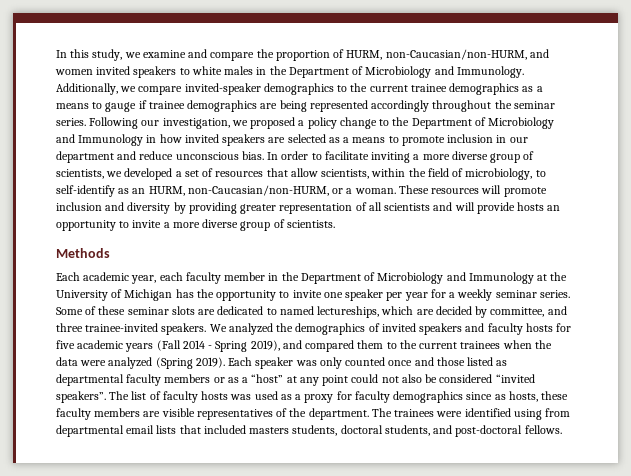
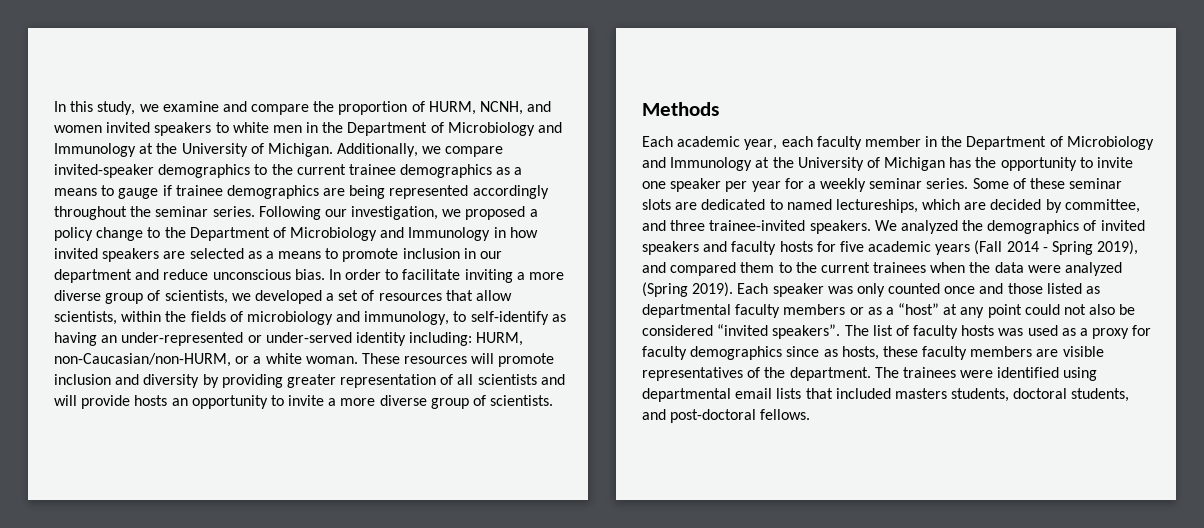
- In this study, we examine and compare the proportion of HURM, non-Caucasian/non-HURM, and women invited speakers to white males in the Department of Microbiology and Immunology.
+ In this study, we examine and compare the proportion of HURM, NCNH, and women invited speakers to white men in the Department of Microbiology and Immunology at the University of Michigan.
- In order to facilitate inviting a more diverse group of scientists, we developed a set of resources that allow scientists, within the field of microbiology, to self-identify as an HURM, non-Caucasian/non-HURM, or a woman.
+ In order to facilitate inviting a more diverse group of scientists, we developed a set of resources that allow scientists, within the fields of microbiology and immunology, to self-identify as having an under-represented or under-served identity including: HURM, non-Caucasian/non-HURM, or a white woman.
- The trainees were identified using from departmental email lists that included masters students, doctoral students, and post-doctoral fellows.
+ The trainees were identified using departmental email lists that included masters students, doctoral students, and post-doctoral fellows.

